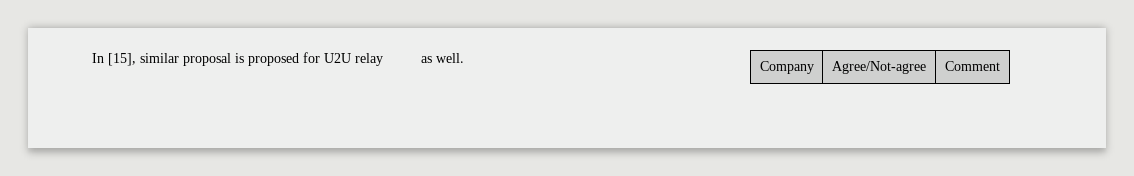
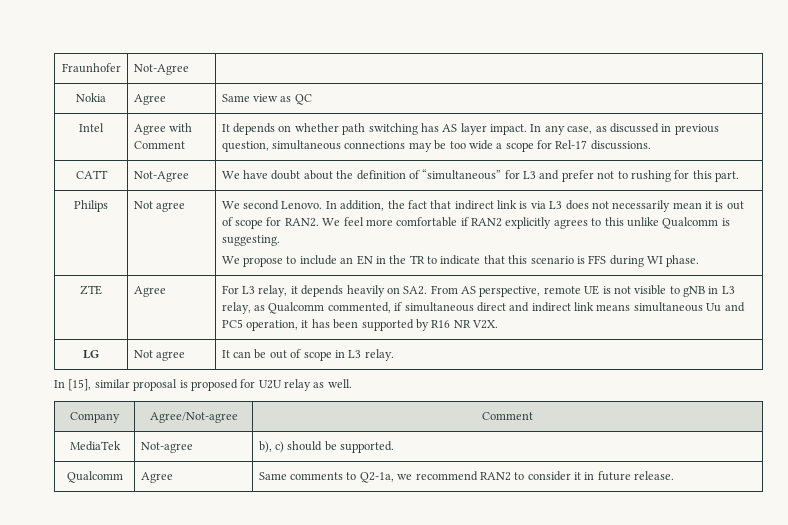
+ Fraunhofer | Not-Agree |
+ Nokia | Agree | Same view as QC
+ Intel | Agree with Comment | It depends on whether path switching has AS layer impact. In any case, as discussed in previous question, simultaneous connections may be too wide a scope for Rel-17 discussions.
+ CATT | Not-Agree | We have doubt about the definition of “simultaneous” for L3 and prefer not to rushing for this part.
+ Philips | Not agree | We second Lenovo. In addition, the fact that indirect link is via L3 does not necessarily mean it is out of scope for RAN2. We feel more comfortable if RAN2 explicitly agrees to this unlike Qualcomm is suggesting.
+ We propose to include an EN in the TR to indicate that this scenario is FFS during WI phase.
+ ZTE | Agree | For L3 relay, it depends heavily on SA2. From AS perspective, remote UE is not visible to gNB in L3 relay, as Qualcomm commented, if simultaneous direct and indirect link means simultaneous Uu and PC5 operation, it has been supported by R16 NR V2X.
+ LG | Not agree | It can be out of scope in L3 relay.
+ MediaTek | Not-agree | b), c) should be supported.
+ Qualcomm | Agree | Same comments to Q2-1a, we recommend RAN2 to consider it in future release.

